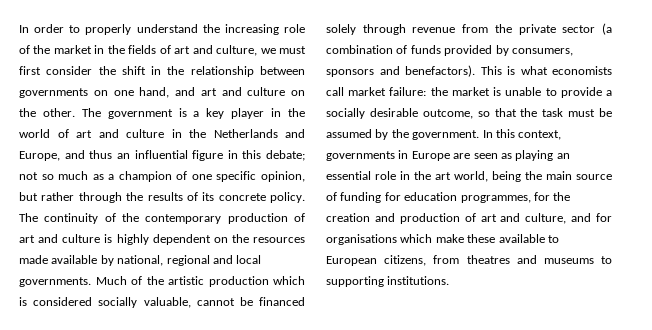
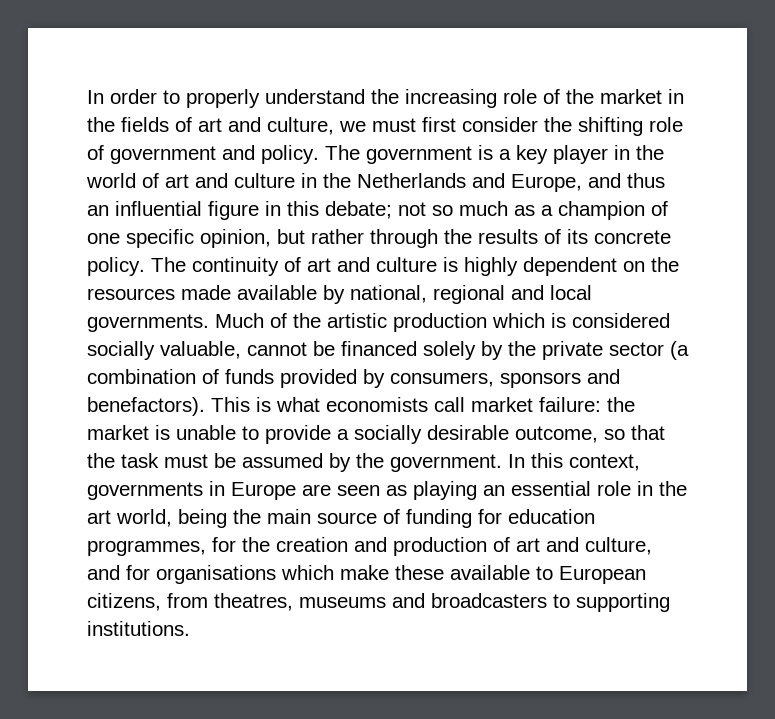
- In order to properly understand the increasing role of the market in the fields of art and culture, we must first consider the shift in the relationship between governments on one hand, and art and culture on the other.
+ In order to properly understand the increasing role of the market in the fields of art and culture, we must first consider the shifting role of government and policy.
- The continuity of the contemporary production of art and culture is highly dependent on the resources made available by national, regional and local governments.
+ The continuity of art and culture is highly dependent on the resources made available by national, regional and local governments.
- Much of the artistic production which is considered socially valuable, cannot be financed solely through revenue from the private sector (a combination of funds provided by consumers, sponsors and benefactors).
+ Much of the artistic production which is considered socially valuable, cannot be financed solely by the private sector (a combination of funds provided by consumers, sponsors and benefactors).
- In this context, governments in Europe are seen as playing an essential role in the art world, being the main source of funding for education programmes, for the creation and production of art and culture, and for organisations which make these available to European citizens, from theatres and museums to supporting institutions.
+ In this context, governments in Europe are seen as playing an essential role in the art world, being the main source of funding for education programmes, for the creation and production of art and culture, and for organisations which make these available to European citizens, from theatres, museums and broadcasters to supporting institutions.

